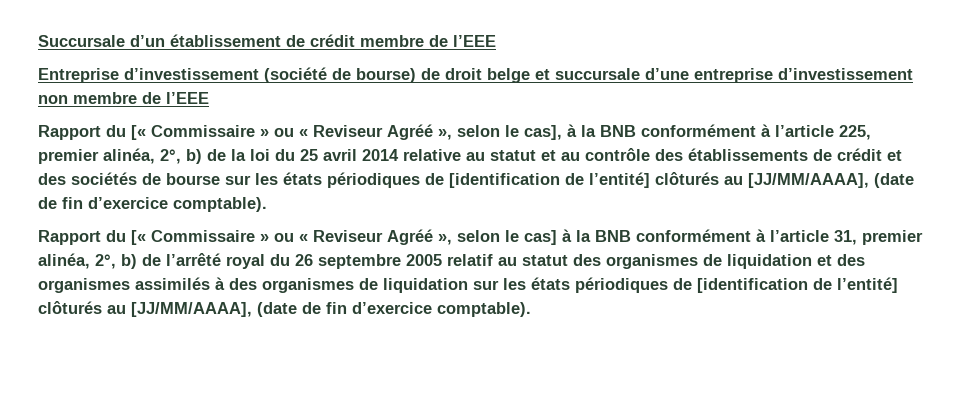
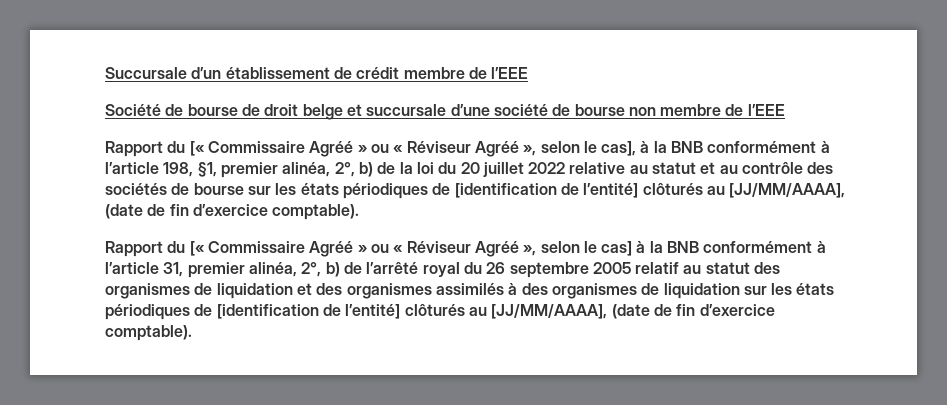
- Entreprise d’investissement (société de bourse) de droit belge et succursale d’une entreprise d’investissement non membre de l’EEE
+ Société de bourse de droit belge et succursale d’une société de bourse non membre de l’EEE
- Rapport du [« Commissaire » ou « Reviseur Agréé », selon le cas], à la BNB conformément à l’article 225, premier alinéa, 2°, b) de la loi du 25 avril 2014 relative au statut et au contrôle des établissements de crédit et des sociétés de bourse sur les états périodiques de [identification de l’entité] clôturés au [JJ/MM/AAAA], (date de fin d’exercice comptable).
+ Rapport du [« Commissaire Agréé » ou « Réviseur Agréé », selon le cas], à la BNB conformément à l’article 198, §1, premier alinéa, 2°, b) de la loi du 20 juillet 2022 relative au statut et au contrôle des sociétés de bourse sur les états périodiques de [identification de l’entité] clôturés au [JJ/MM/AAAA], (date de fin d’exercice comptable).
- Rapport du [« Commissaire » ou « Reviseur Agréé », selon le cas] à la BNB conformément à l’article 31, premier alinéa, 2°, b) de l’arrêté royal du 26 septembre 2005 relatif au statut des organismes de liquidation et des organismes assimilés à des organismes de liquidation sur les états périodiques de [identification de l’entité] clôturés au [JJ/MM/AAAA], (date de fin d’exercice comptable).
+ Rapport du [« Commissaire Agréé » ou « Réviseur Agréé », selon le cas] à la BNB conformément à l’article 31, premier alinéa, 2°, b) de l’arrêté royal du 26 septembre 2005 relatif au statut des organismes de liquidation et des organismes assimilés à des organismes de liquidation sur les états périodiques de [identification de l’entité] clôturés au [JJ/MM/AAAA], (date de fin d’exercice comptable).

